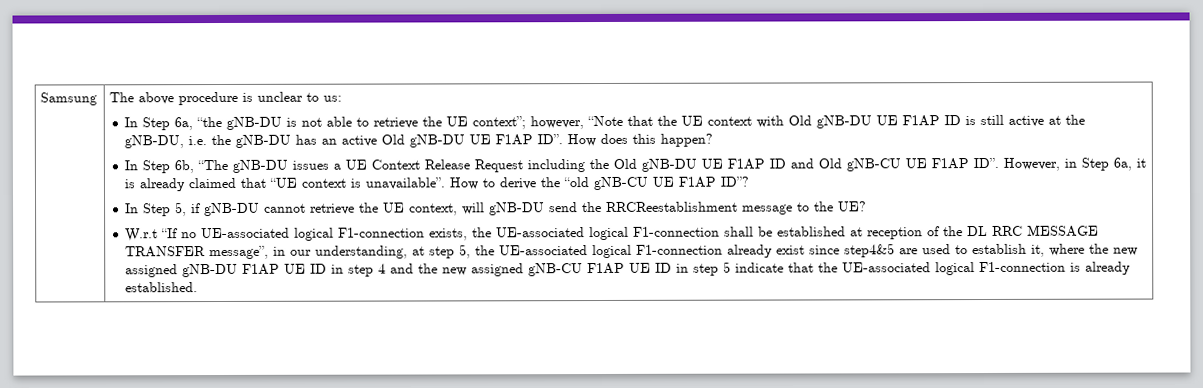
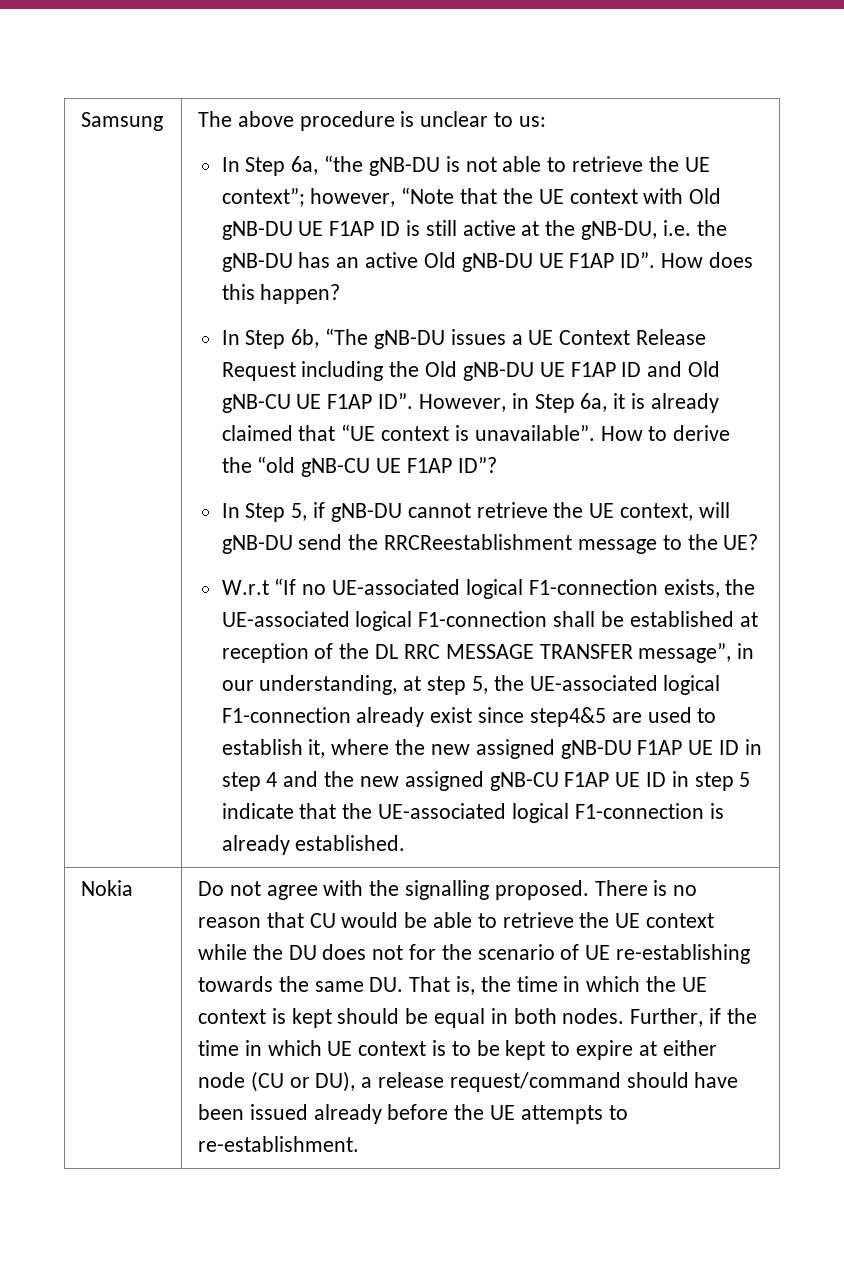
+ Nokia | Do not agree with the signalling proposed. There is no reason that CU would be able to retrieve the UE context while the DU does not for the scenario of UE re-establishing towards the same DU. That is, the time in which the UE context is kept should be equal in both nodes. Further, if the time in which UE context is to be kept to expire at either node (CU or DU), a release request/command should have been issued already before the UE attempts to re-establishment.

